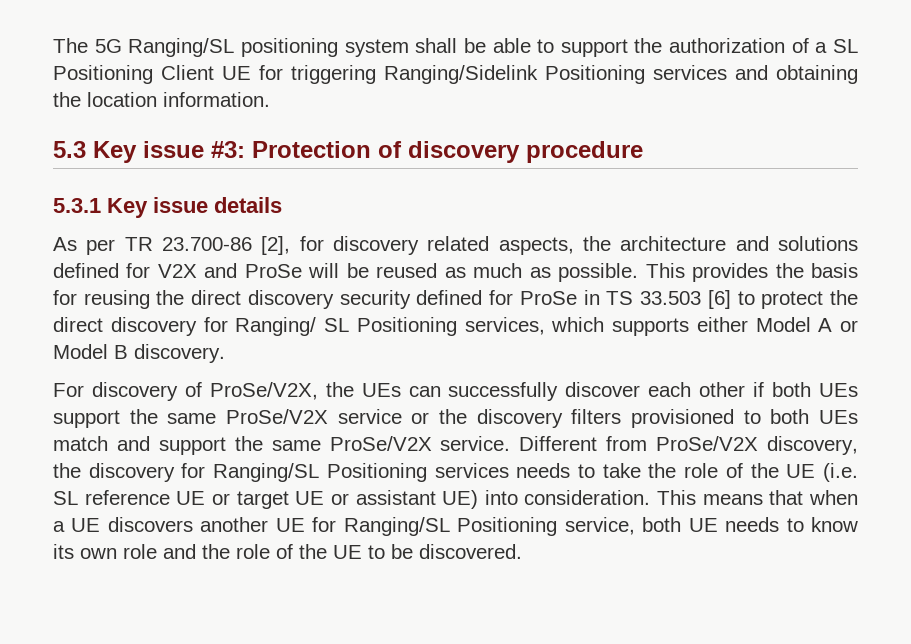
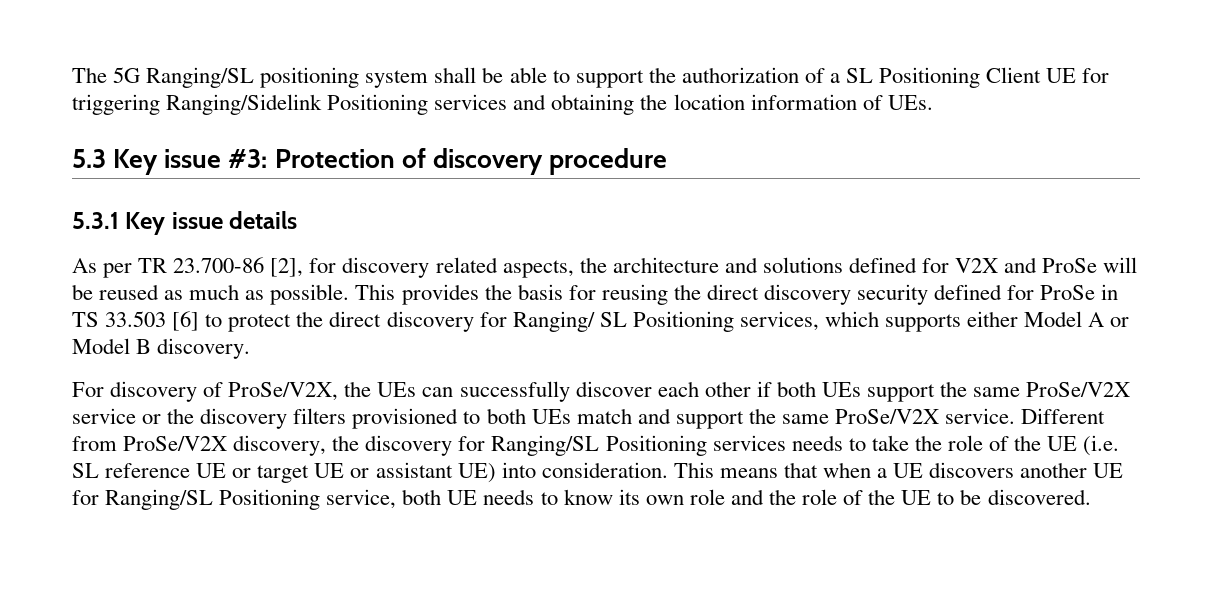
- The 5G Ranging/SL positioning system shall be able to support the authorization of a SL Positioning Client UE for triggering Ranging/Sidelink Positioning services and obtaining the location information.
+ The 5G Ranging/SL positioning system shall be able to support the authorization of a SL Positioning Client UE for triggering Ranging/Sidelink Positioning services and obtaining the location information of UEs.

